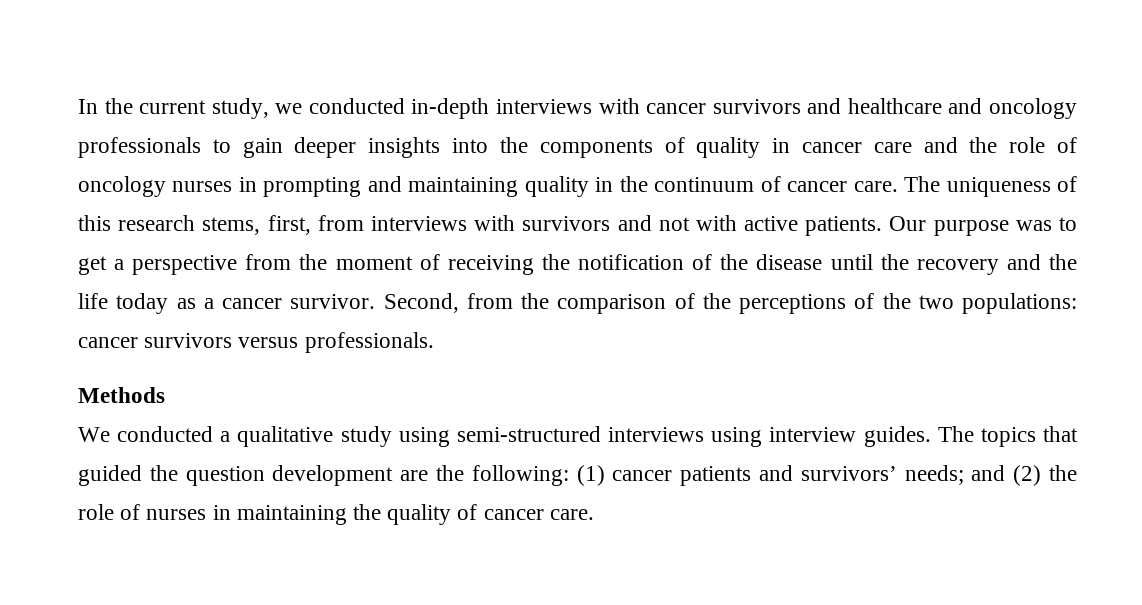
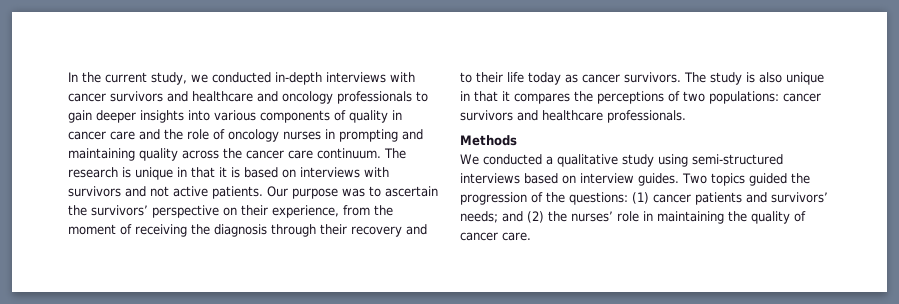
- In the current study, we conducted in-depth interviews with cancer survivors and healthcare and oncology professionals to gain deeper insights into the components of quality in cancer care and the role of oncology nurses in prompting and maintaining quality in the continuum of cancer care. The uniqueness of this research stems, first, from interviews with survivors and not with active patients.
+ In the current study, we conducted in-depth interviews with cancer survivors and healthcare and oncology professionals to gain deeper insights into various components of quality in cancer care and the role of oncology nurses in prompting and maintaining quality across the cancer care continuum. The research is unique in that it is based on interviews with survivors and not active patients.
- Our purpose was to get a perspective from the moment of receiving the notification of the disease until the recovery and the life today as a cancer survivor. Second, from the comparison of the perceptions of the two populations: cancer survivors versus professionals.
+ Our purpose was to ascertain the survivors’ perspective on their experience, from the moment of receiving the diagnosis through their recovery and to their life today as cancer survivors. The study is also unique in that it compares the perceptions of two populations: cancer survivors and healthcare professionals.
- We conducted a qualitative study using semi-structured interviews using interview guides. The topics that guided the question development are the following: (1) cancer patients and survivors’ needs; and (2) the role of nurses in maintaining the quality of cancer care.
+ We conducted a qualitative study using semi-structured interviews based on interview guides. Two topics guided the progression of the questions: (1) cancer patients and survivors’ needs; and (2) the nurses’ role in maintaining the quality of cancer care.

